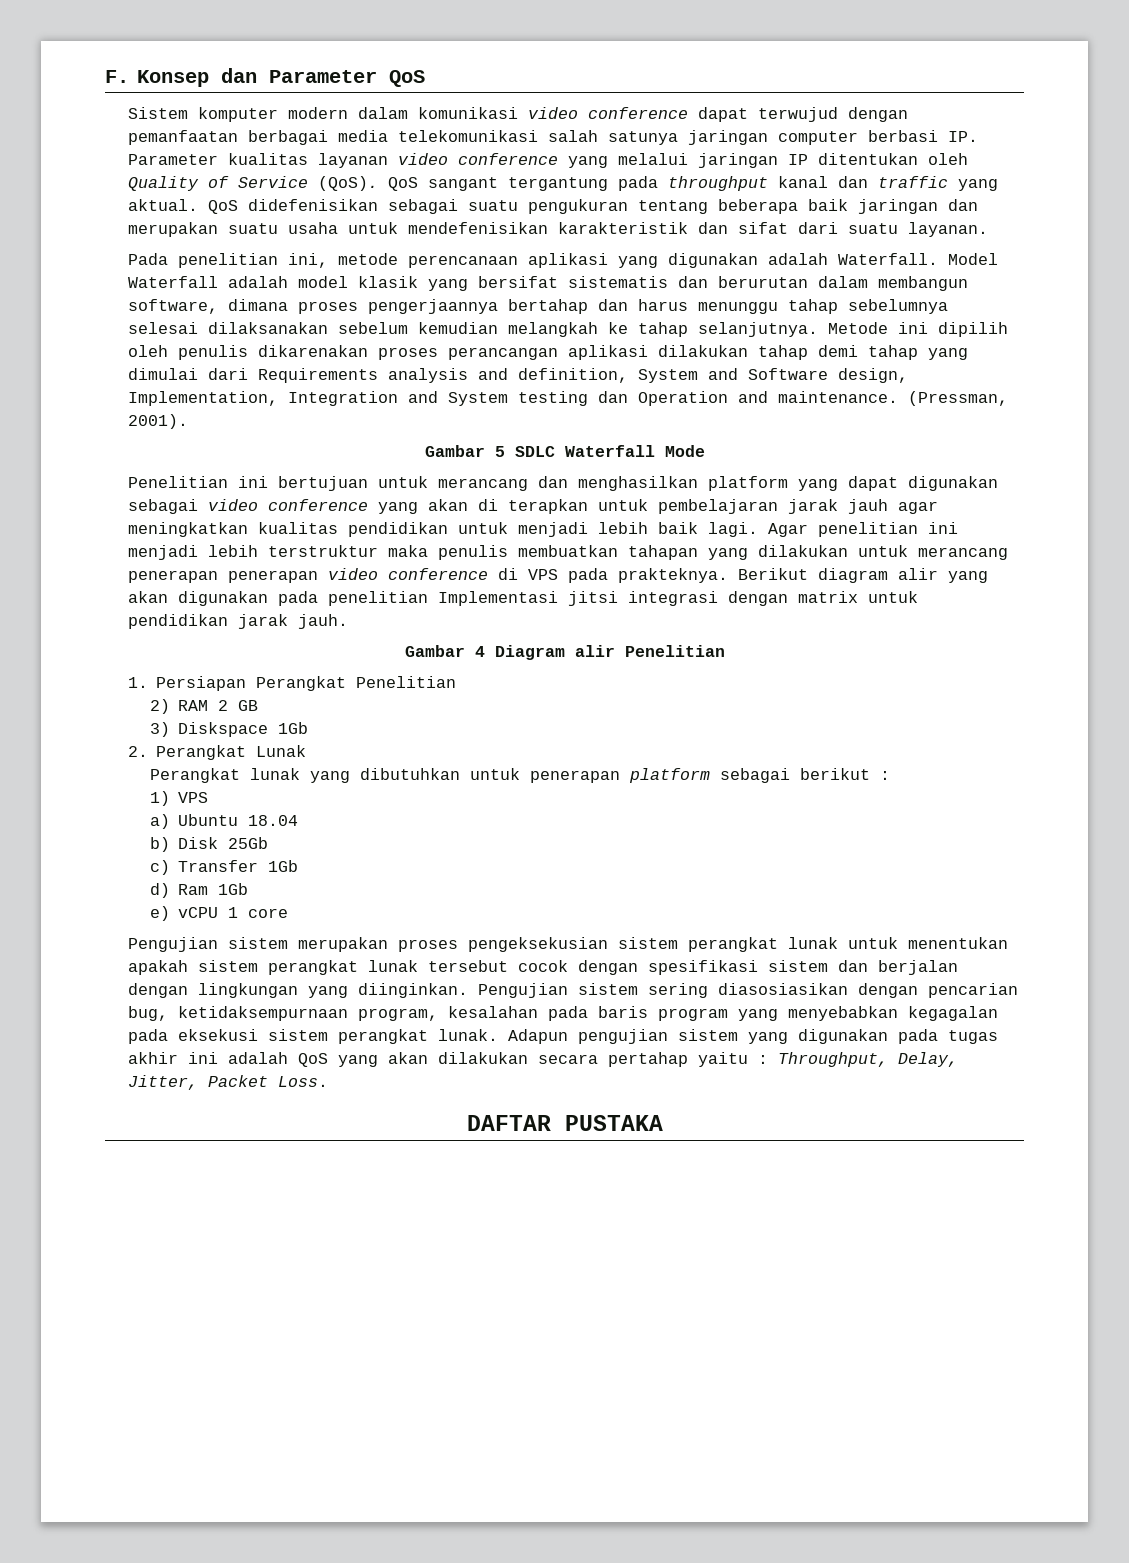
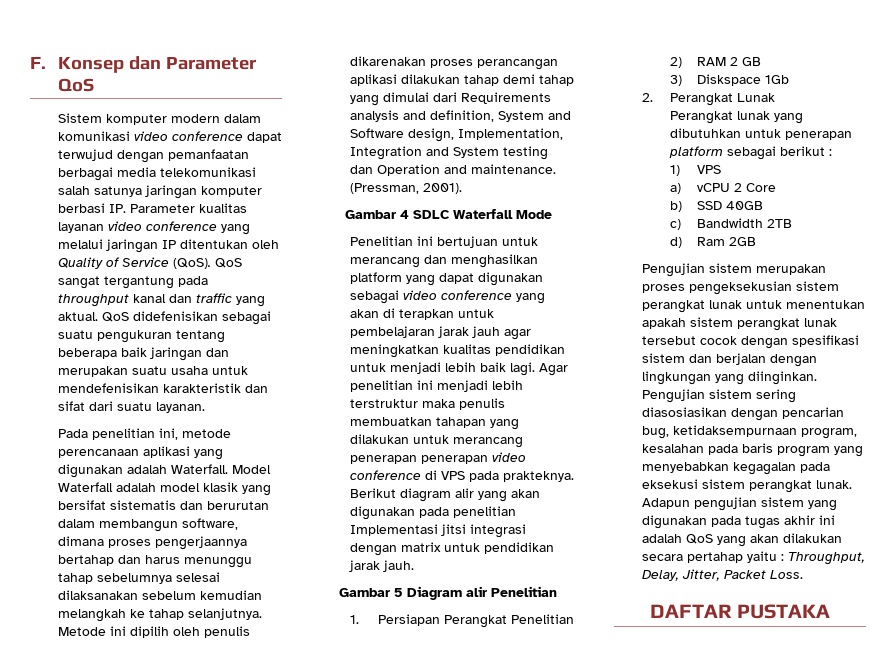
- Sistem komputer modern dalam komunikasi video conference dapat terwujud dengan pemanfaatan berbagai media telekomunikasi salah satunya jaringan computer berbasi IP. Parameter kualitas layanan video conference yang melalui jaringan IP ditentukan oleh Quality of Service (QoS).
+ Sistem komputer modern dalam komunikasi video conference dapat terwujud dengan pemanfaatan berbagai media telekomunikasi salah satunya jaringan komputer berbasi IP. Parameter kualitas layanan video conference yang melalui jaringan IP ditentukan oleh Quality of Service (QoS).
- QoS sangant tergantung pada throughput kanal dan traffic yang aktual.
+ QoS sangat tergantung pada throughput kanal dan traffic yang aktual.
- Gambar 5 SDLC Waterfall Mode
+ Gambar 4 SDLC Waterfall Mode
- Gambar 4 Diagram alir Penelitian
+ Gambar 5 Diagram alir Penelitian
- a) Ubuntu 18.04
+ a) vCPU 2 Core
- b) Disk 25Gb
+ b) SSD 40GB
- c) Transfer 1Gb
+ c) Bandwidth 2TB
- d) Ram 1Gb
- e) vCPU 1 core
+ d) Ram 2GB

